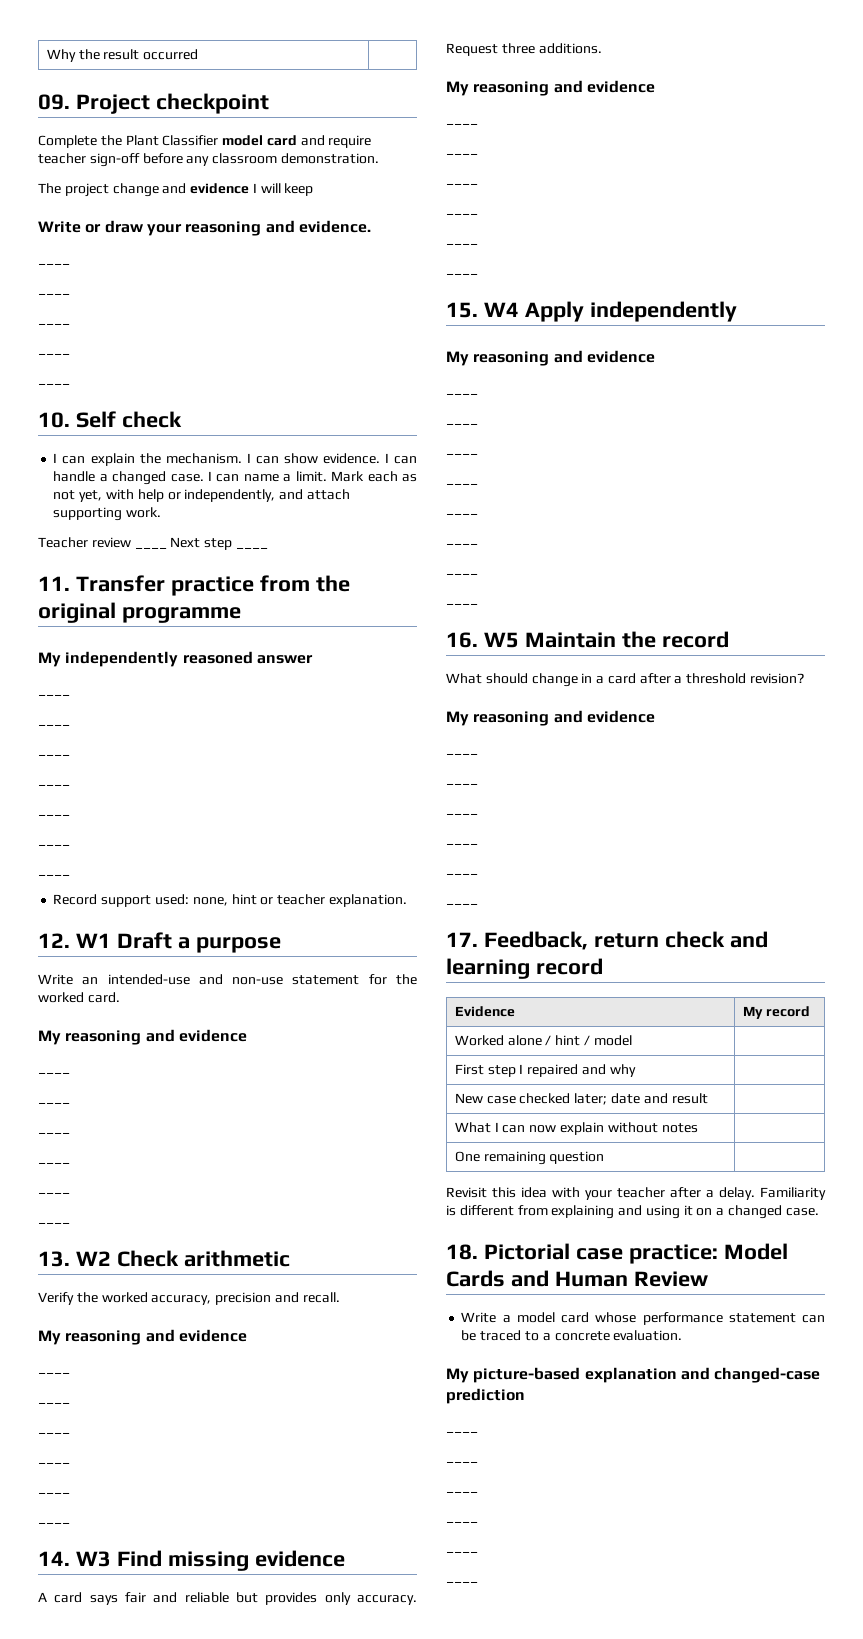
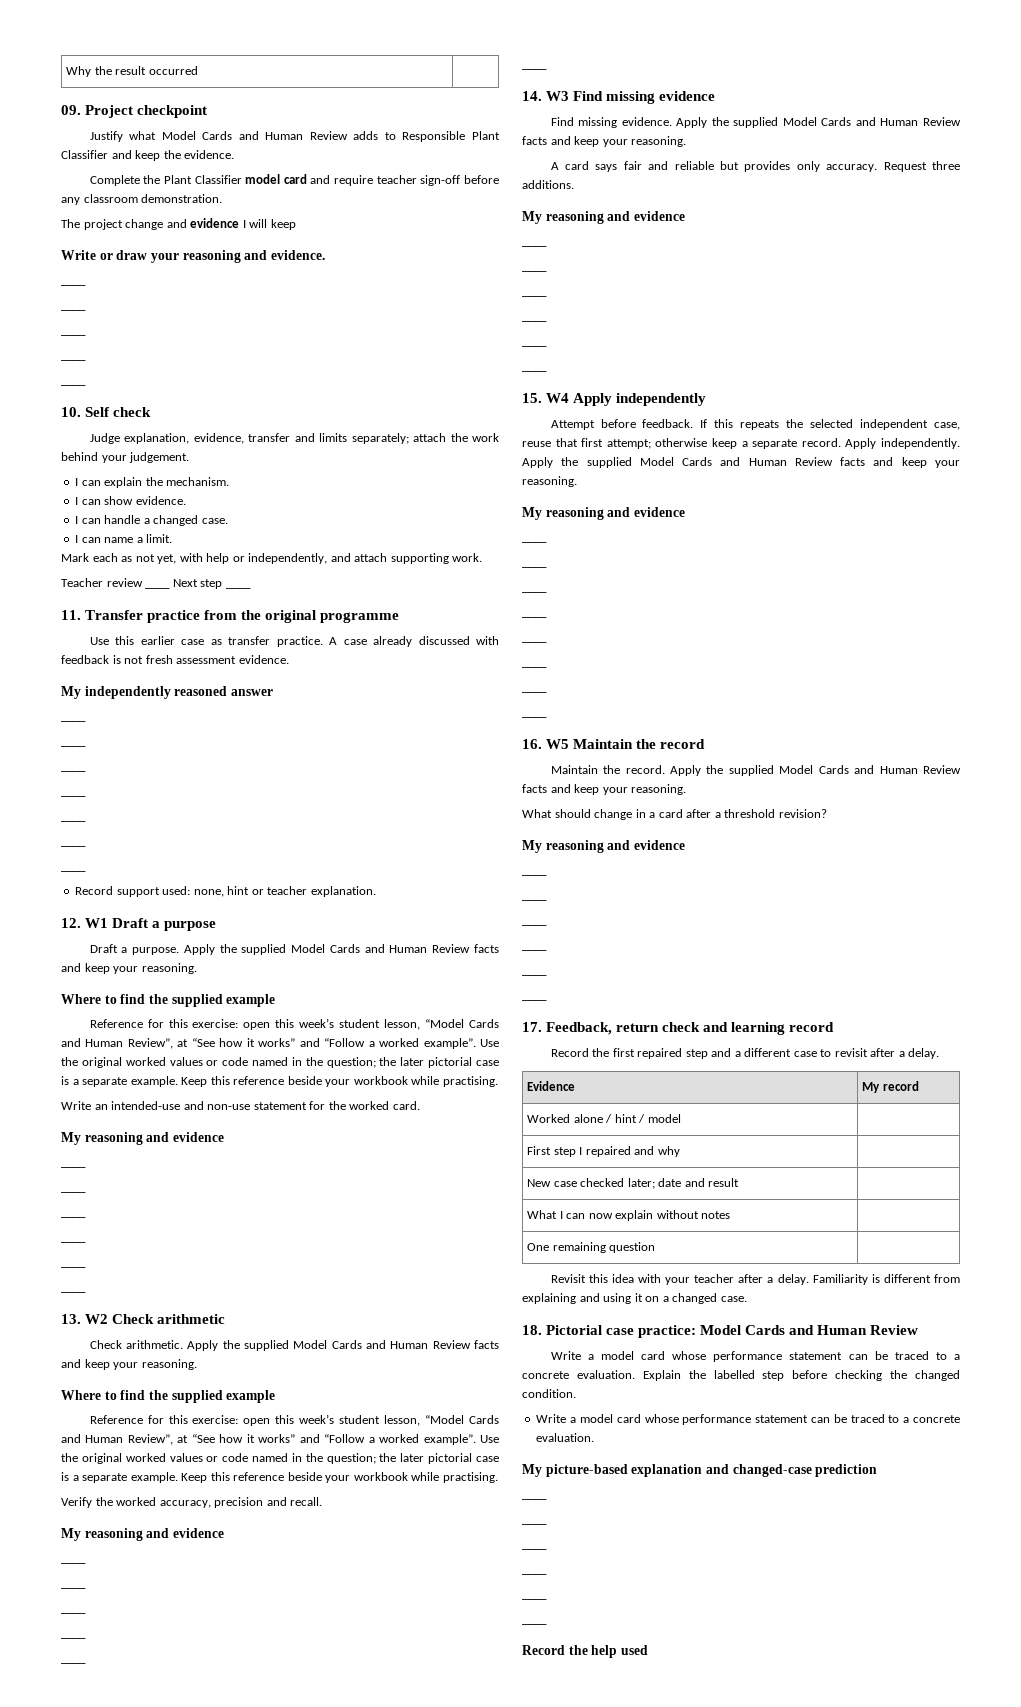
+ Justify what Model Cards and Human Review adds to Responsible Plant Classifier and keep the evidence.
+ Judge explanation, evidence, transfer and limits separately; attach the work behind your judgement.
- I can explain the mechanism. I can show evidence. I can handle a changed case. I can name a limit. Mark each as not yet, with help or independently, and attach supporting work.
+ I can explain the mechanism.
+ I can show evidence.
+ I can handle a changed case.
+ I can name a limit.
+ Mark each as not yet, with help or independently, and attach supporting work.
+ Use this earlier case as transfer practice. A case already discussed with feedback is not fresh assessment evidence.
+ Draft a purpose. Apply the supplied Model Cards and Human Review facts and keep your reasoning.
+ Where to find the supplied example
+ Reference for this exercise: open this week’s student lesson, “Model Cards and Human Review”, at “See how it works” and “Follow a worked example”. Use the original worked values or code named in the question; the later pictorial case is a separate example. Keep this reference beside your workbook while practising.
+ Check arithmetic. Apply the supplied Model Cards and Human Review facts and keep your reasoning.
+ Where to find the supplied example
+ Reference for this exercise: open this week’s student lesson, “Model Cards and Human Review”, at “See how it works” and “Follow a worked example”. Use the original worked values or code named in the question; the later pictorial case is a separate example. Keep this reference beside your workbook while practising.
+ Find missing evidence. Apply the supplied Model Cards and Human Review facts and keep your reasoning.
+ Attempt before feedback. If this repeats the selected independent case, reuse that first attempt; otherwise keep a separate record. Apply independently. Apply the supplied Model Cards and Human Review facts and keep your reasoning.
+ Maintain the record. Apply the supplied Model Cards and Human Review facts and keep your reasoning.
+ Record the first repaired step and a different case to revisit after a delay.
+ Write a model card whose performance statement can be traced to a concrete evaluation. Explain the labelled step before checking the changed condition.
+ Record the help used

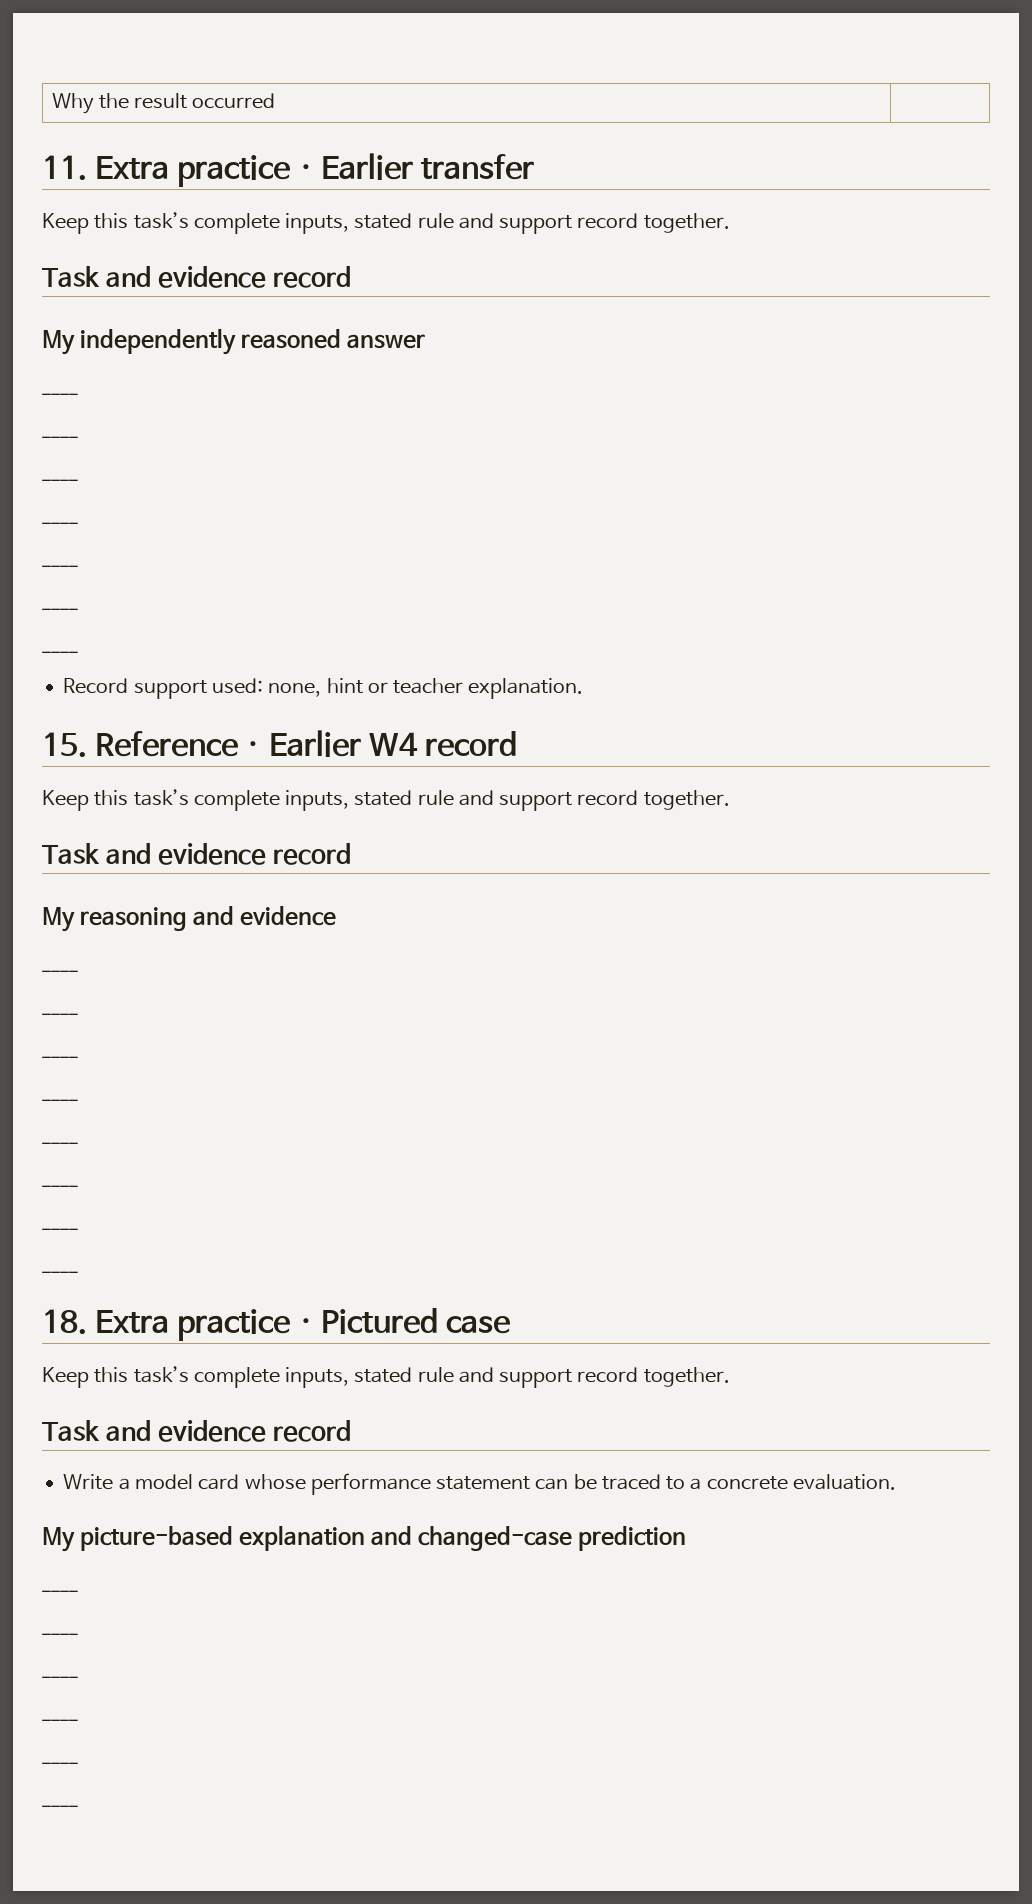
- 09. Project checkpoint
- Justify what Model Cards and Human Review adds to Responsible Plant Classifier and keep the evidence.
- Complete the Plant Classifier model card and require teacher sign-off before any classroom demonstration.
- The project change and evidence I will keep
- Write or draw your reasoning and evidence.
- ____
- ____
- ____
- ____
- ____
- 10. Self check
- Judge explanation, evidence, transfer and limits separately; attach the work behind your judgement.
- I can explain the mechanism.
- I can show evidence.
- I can handle a changed case.
- I can name a limit.
- Mark each as not yet, with help or independently, and attach supporting work.
- Teacher review ____ Next step ____
- 11. Transfer practice from the original programme
- Use this earlier case as transfer practice. A case already discussed with feedback is not fresh assessment evidence.
+ 11. Extra practice · Earlier transfer
+ Keep this task’s complete inputs, stated rule and support record together.
+ Task and evidence record
- 12. W1 Draft a purpose
- Draft a purpose. Apply the supplied Model Cards and Human Review facts and keep your reasoning.
- Where to find the supplied example
- Reference for this exercise: open this week’s student lesson, “Model Cards and Human Review”, at “See how it works” and “Follow a worked example”. Use the original worked values or code named in the question; the later pictorial case is a separate example. Keep this reference beside your workbook while practising.
- Write an intended-use and non-use statement for the worked card.
- My reasoning and evidence
- ____
- ____
- ____
- ____
- ____
- ____
- 13. W2 Check arithmetic
- Check arithmetic. Apply the supplied Model Cards and Human Review facts and keep your reasoning.
- Where to find the supplied example
- Reference for this exercise: open this week’s student lesson, “Model Cards and Human Review”, at “See how it works” and “Follow a worked example”. Use the original worked values or code named in the question; the later pictorial case is a separate example. Keep this reference beside your workbook while practising.
- Verify the worked accuracy, precision and recall.
- My reasoning and evidence
- ____
- ____
- ____
- ____
- ____
- ____
- 14. W3 Find missing evidence
- Find missing evidence. Apply the supplied Model Cards and Human Review facts and keep your reasoning.
- A card says fair and reliable but provides only accuracy. Request three additions.
- My reasoning and evidence
- ____
- ____
- ____
- ____
- ____
- ____
- 15. W4 Apply independently
- Attempt before feedback. If this repeats the selected independent case, reuse that first attempt; otherwise keep a separate record. Apply independently. Apply the supplied Model Cards and Human Review facts and keep your reasoning.
+ 15. Reference · Earlier W4 record
+ Keep this task’s complete inputs, stated rule and support record together.
+ Task and evidence record
- 16. W5 Maintain the record
- Maintain the record. Apply the supplied Model Cards and Human Review facts and keep your reasoning.
- What should change in a card after a threshold revision?
- My reasoning and evidence
- ____
- ____
- ____
- ____
- ____
- ____
- 17. Feedback, return check and learning record
- Record the first repaired step and a different case to revisit after a delay.
- Evidence | My record
- Worked alone / hint / model |
- First step I repaired and why |
- New case checked later; date and result |
- What I can now explain without notes |
- One remaining question |
- Revisit this idea with your teacher after a delay. Familiarity is different from explaining and using it on a changed case.
- 18. Pictorial case practice: Model Cards and Human Review
- Write a model card whose performance statement can be traced to a concrete evaluation. Explain the labelled step before checking the changed condition.
+ 18. Extra practice · Pictured case
+ Keep this task’s complete inputs, stated rule and support record together.
+ Task and evidence record
- Record the help used

